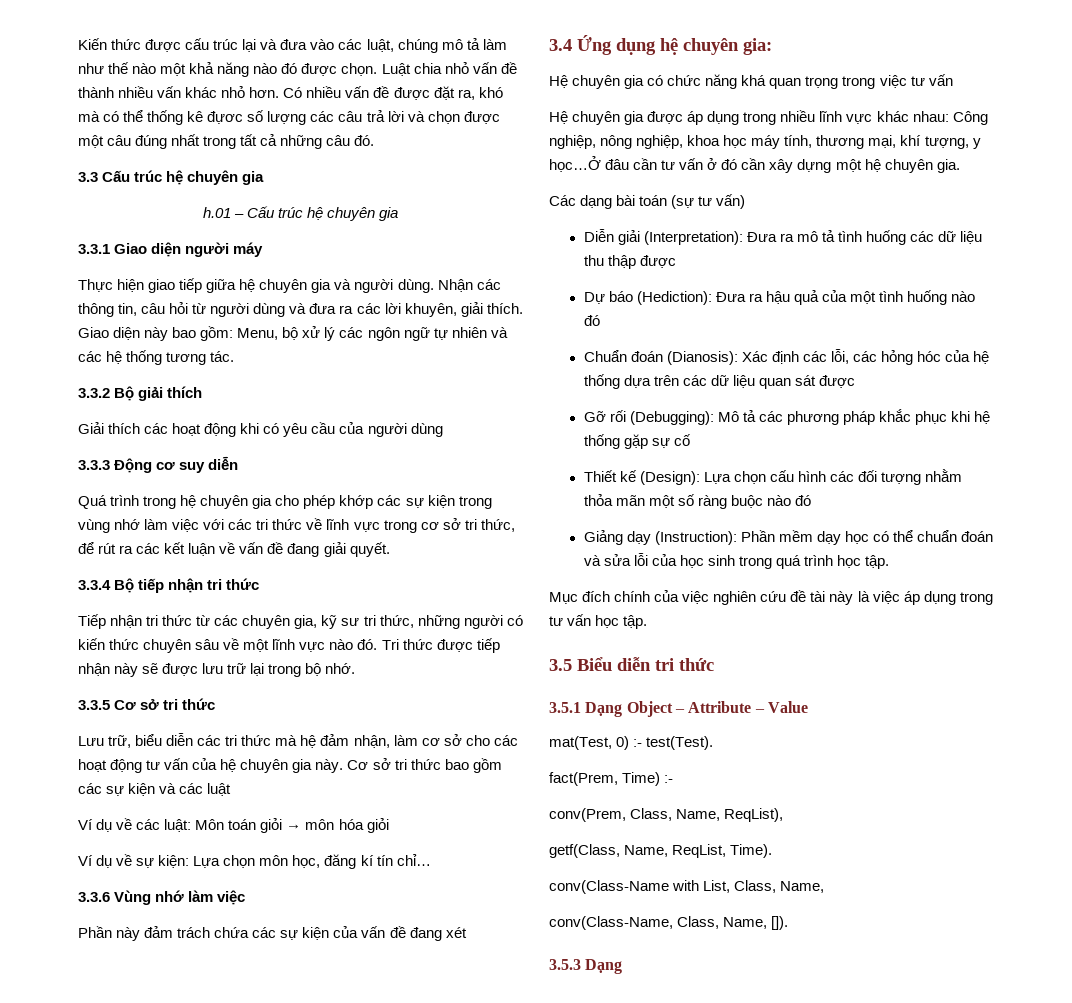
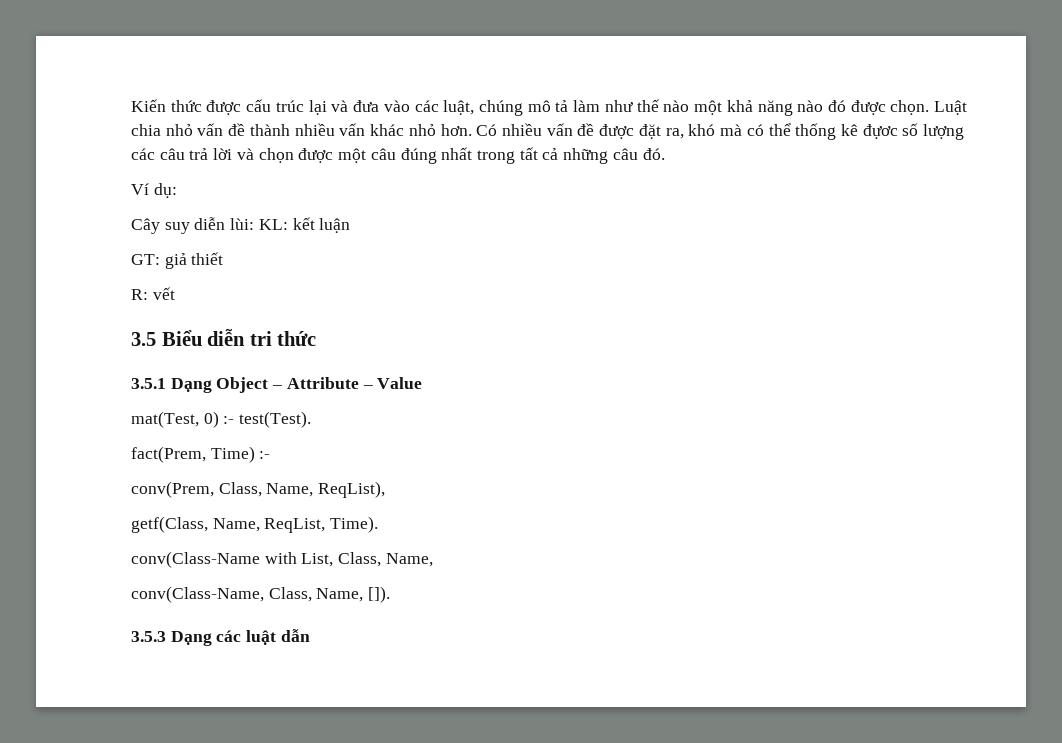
- 3.3 Cấu trúc hệ chuyên gia
- h.01 – Cấu trúc hệ chuyên gia
- 3.3.1 Giao diện người máy
- Thực hiện giao tiếp giữa hệ chuyên gia và người dùng. Nhận các thông tin, câu hỏi từ người dùng và đưa ra các lời khuyên, giải thích. Giao diện này bao gồm: Menu, bộ xử lý các ngôn ngữ tự nhiên và các hệ thống tương tác.
- 3.3.2 Bộ giải thích
- Giải thích các hoạt động khi có yêu cầu của người dùng
- 3.3.3 Động cơ suy diễn
- Quá trình trong hệ chuyên gia cho phép khớp các sự kiện trong vùng nhớ làm việc với các tri thức về lĩnh vực trong cơ sở tri thức, để rút ra các kết luận về vấn đề đang giải quyết.
- 3.3.4 Bộ tiếp nhận tri thức
- Tiếp nhận tri thức từ các chuyên gia, kỹ sư tri thức, những người có kiến thức chuyên sâu về một lĩnh vực nào đó. Tri thức được tiếp nhận này sẽ được lưu trữ lại trong bộ nhớ.
- 3.3.5 Cơ sở tri thức
- Lưu trữ, biểu diễn các tri thức mà hệ đảm nhận, làm cơ sở cho các hoạt động tư vấn của hệ chuyên gia này. Cơ sở tri thức bao gồm các sự kiện và các luật
- Ví dụ về các luật: Môn toán giỏi → môn hóa giỏi
- Ví dụ về sự kiện: Lựa chọn môn học, đăng kí tín chỉ…
- 3.3.6 Vùng nhớ làm việc
- Phần này đảm trách chứa các sự kiện của vấn đề đang xét
- 3.4 Ứng dụng hệ chuyên gia:
- Hệ chuyên gia có chức năng khá quan trọng trong việc tư vấn
- Hệ chuyên gia được áp dụng trong nhiều lĩnh vực khác nhau: Công nghiệp, nông nghiệp, khoa học máy tính, thương mại, khí tượng, y học…Ở đâu cần tư vấn ở đó cần xây dựng một hệ chuyên gia.
- Các dạng bài toán (sự tư vấn)
- Diễn giải (Interpretation): Đưa ra mô tả tình huống các dữ liệu thu thập được
- Dự báo (Hediction): Đưa ra hậu quả của một tình huống nào đó
- Chuẩn đoán (Dianosis): Xác định các lỗi, các hỏng hóc của hệ thống dựa trên các dữ liệu quan sát được
- Gỡ rối (Debugging): Mô tả các phương pháp khắc phục khi hệ thống gặp sự cố
- Thiết kế (Design): Lựa chọn cấu hình các đối tượng nhằm thỏa mãn một số ràng buộc nào đó
- Giảng dạy (Instruction): Phần mềm dạy học có thể chuẩn đoán và sửa lỗi của học sinh trong quá trình học tập.
- Mục đích chính của việc nghiên cứu đề tài này là việc áp dụng trong tư vấn học tập.
+ Ví dụ:
+ Cây suy diễn lùi: KL: kết luận
+ GT: giả thiết
+ R: vết
- 3.5.3 Dạng
+ 3.5.3 Dạng các luật dẫn

